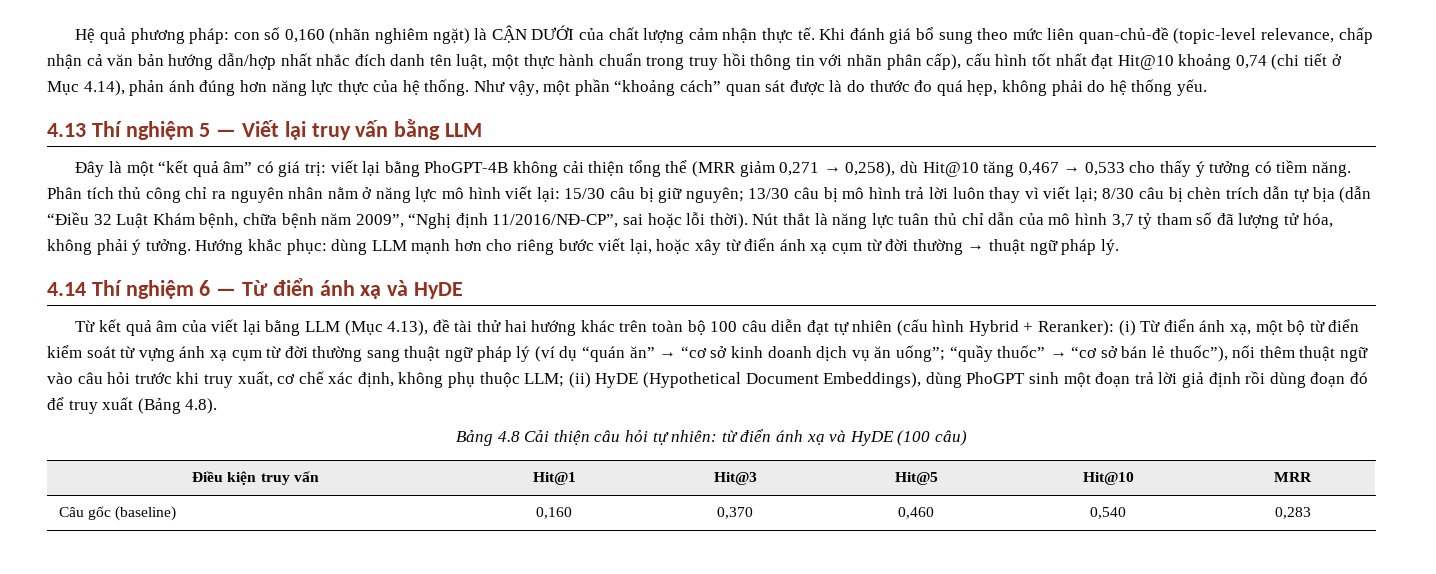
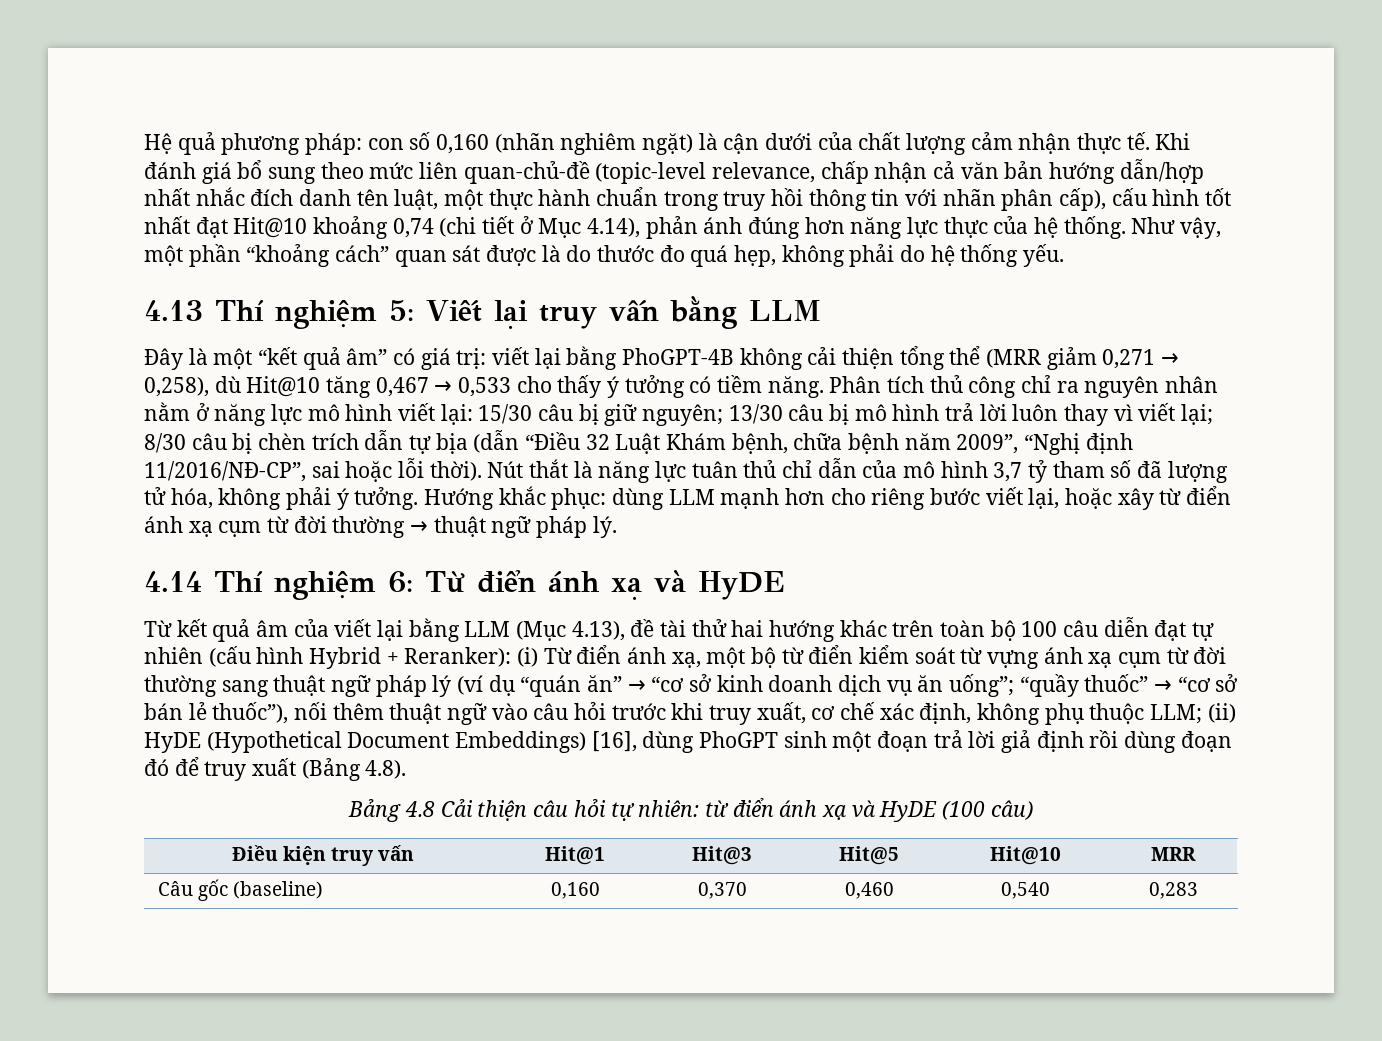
- Hệ quả phương pháp: con số 0,160 (nhãn nghiêm ngặt) là CẬN DƯỚI của chất lượng cảm nhận thực tế.
+ Hệ quả phương pháp: con số 0,160 (nhãn nghiêm ngặt) là cận dưới của chất lượng cảm nhận thực tế.
- 4.13 Thí nghiệm 5 — Viết lại truy vấn bằng LLM
+ 4.13 Thí nghiệm 5: Viết lại truy vấn bằng LLM
- 4.14 Thí nghiệm 6 — Từ điển ánh xạ và HyDE
+ 4.14 Thí nghiệm 6: Từ điển ánh xạ và HyDE
- (ii) HyDE (Hypothetical Document Embeddings), dùng PhoGPT sinh một đoạn trả lời giả định rồi dùng đoạn đó để truy xuất (Bảng 4.8).
+ (ii) HyDE (Hypothetical Document Embeddings) [16], dùng PhoGPT sinh một đoạn trả lời giả định rồi dùng đoạn đó để truy xuất (Bảng 4.8).

